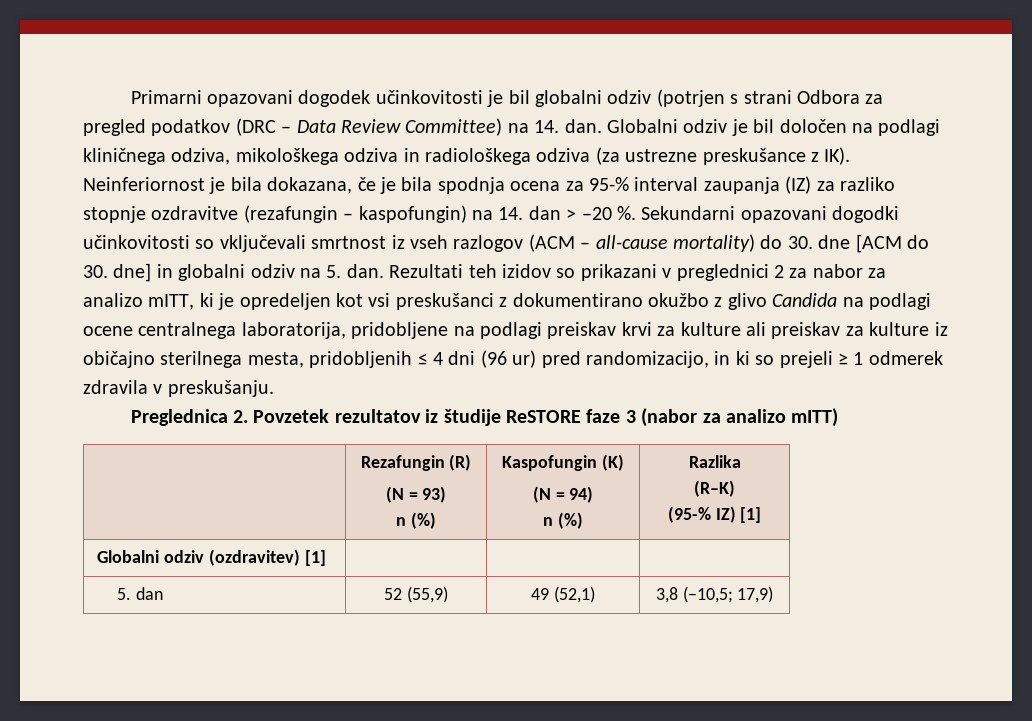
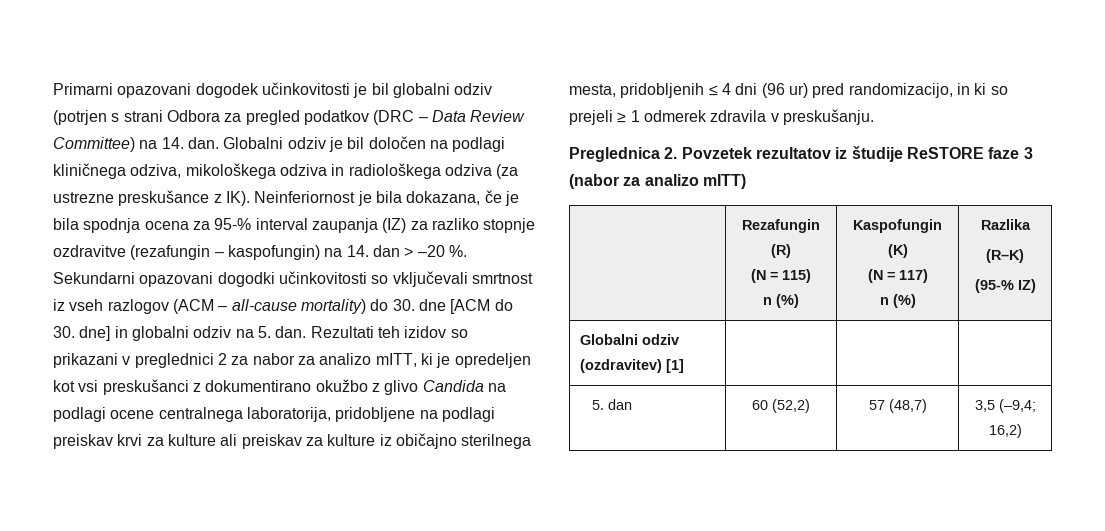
  | Rezafungin (R)
- (N = 93)
+ (N = 115)
  n (%) | Kaspofungin (K)
- (N = 94)
+ (N = 117)
  n (%) | Razlika
  (R–K)
- (95-% IZ) [1]
+ (95-% IZ)
- 5. dan | 52 (55,9) | 49 (52,1) | 3,8 (–10,5; 17,9)
+ 5. dan | 60 (52,2) | 57 (48,7) | 3,5 (–9,4; 16,2)

